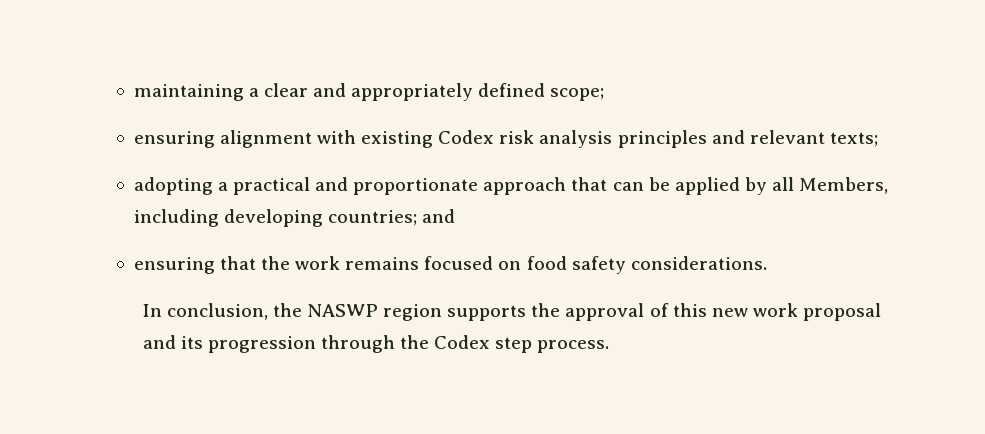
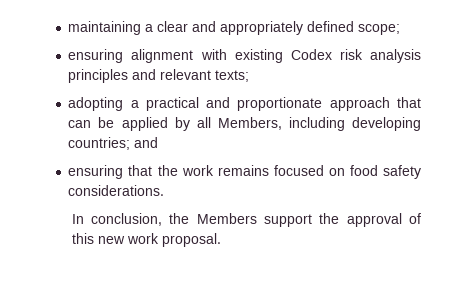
- In conclusion, the NASWP region supports the approval of this new work proposal and its progression through the Codex step process.
+ In conclusion, the Members support the approval of this new work proposal.

